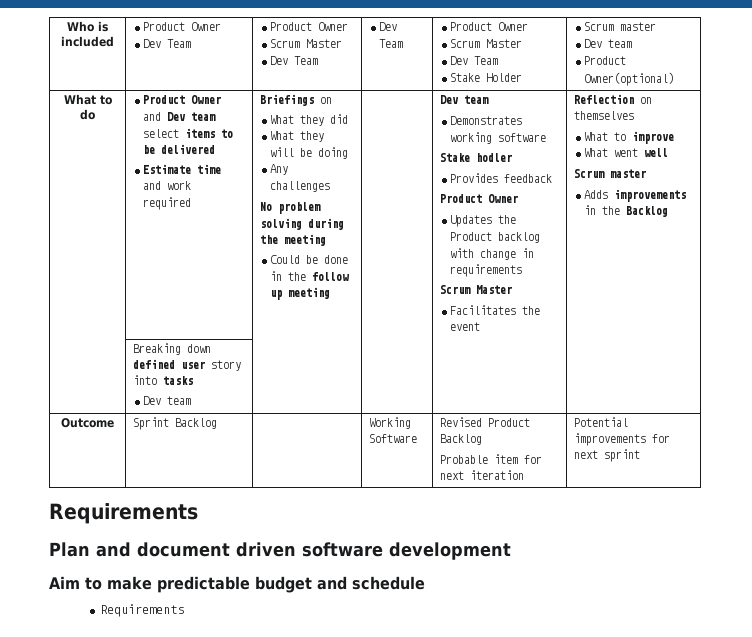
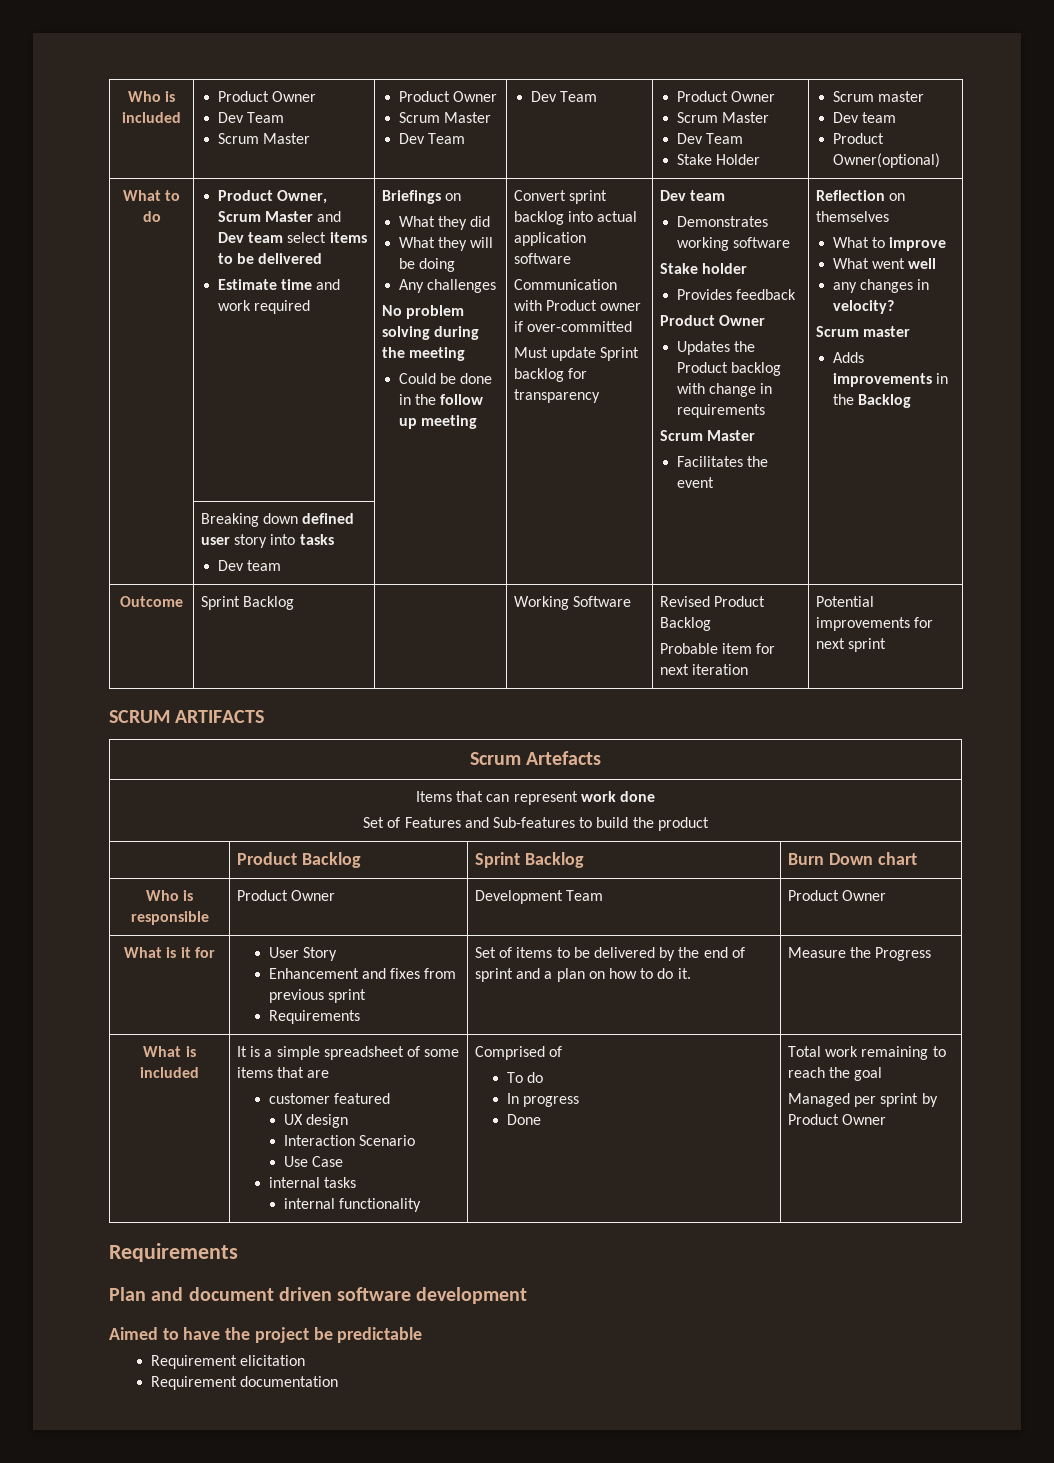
  Who is included | Product Owner
- Dev Team | Product Owner
+ Dev Team
+ Scrum Master | Product Owner
- Product Owner and Dev team select items to be delivered
+ Product Owner, Scrum Master and Dev team select items to be delivered
+ Convert sprint backlog into actual application software
+ Communication with Product owner if over-committed
+ Must update Sprint backlog for transparency
- Stake hodler
+ Stake holder
+ any changes in velocity?
+ SCRUM ARTIFACTS
+ Scrum Artefacts
+ Items that can represent work done
+ Set of Features and Sub-features to build the product
+ | Product Backlog | Sprint Backlog | Burn Down chart
+ Who is responsible | Product Owner | Development Team | Product Owner
+ What is it for | User Story
+ Enhancement and fixes from previous sprint
+ Requirements | Set of items to be delivered by the end of sprint and a plan on how to do it. | Measure the Progress
+ What is included | It is a simple spreadsheet of some items that are
+ customer featured
+ UX design
+ Interaction Scenario
+ Use Case
+ internal tasks
+ internal functionality | Comprised of
+ To do
+ In progress
+ Done | Total work remaining to reach the goal
+ Managed per sprint by Product Owner
- Aim to make predictable budget and schedule
- Requirements
+ Aimed to have the project be predictable
+ Requirement elicitation
+ Requirement documentation

